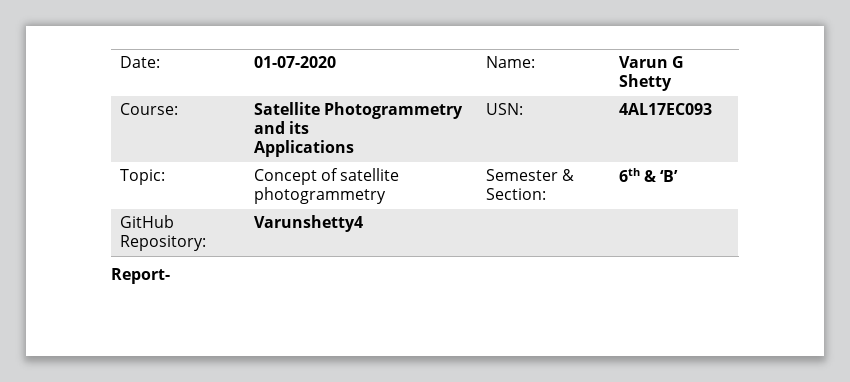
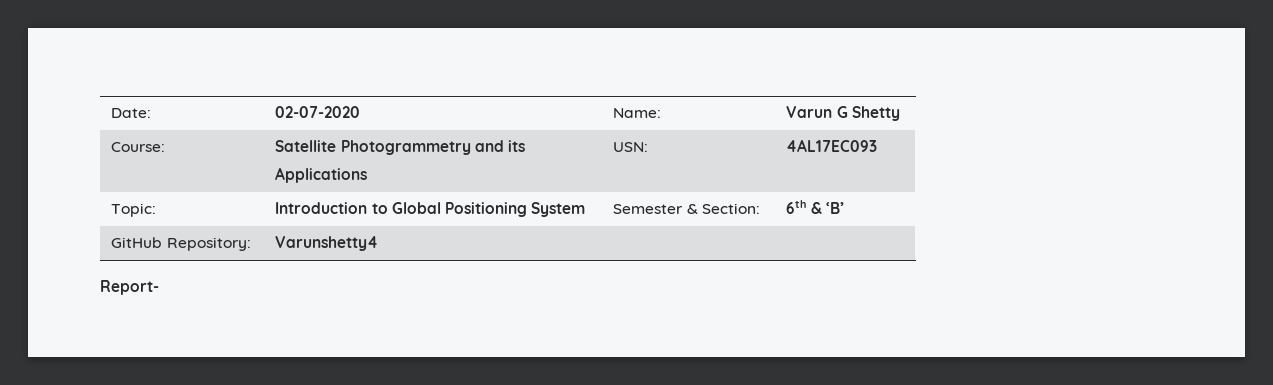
- Date: | 01-07-2020 | Name: | Varun G Shetty
+ Date: | 02-07-2020 | Name: | Varun G Shetty
- Topic: | Concept of satellite photogrammetry | Semester & Section: | 6th & ‘B’
+ Topic: | Introduction to Global Positioning System | Semester & Section: | 6th & ‘B’

